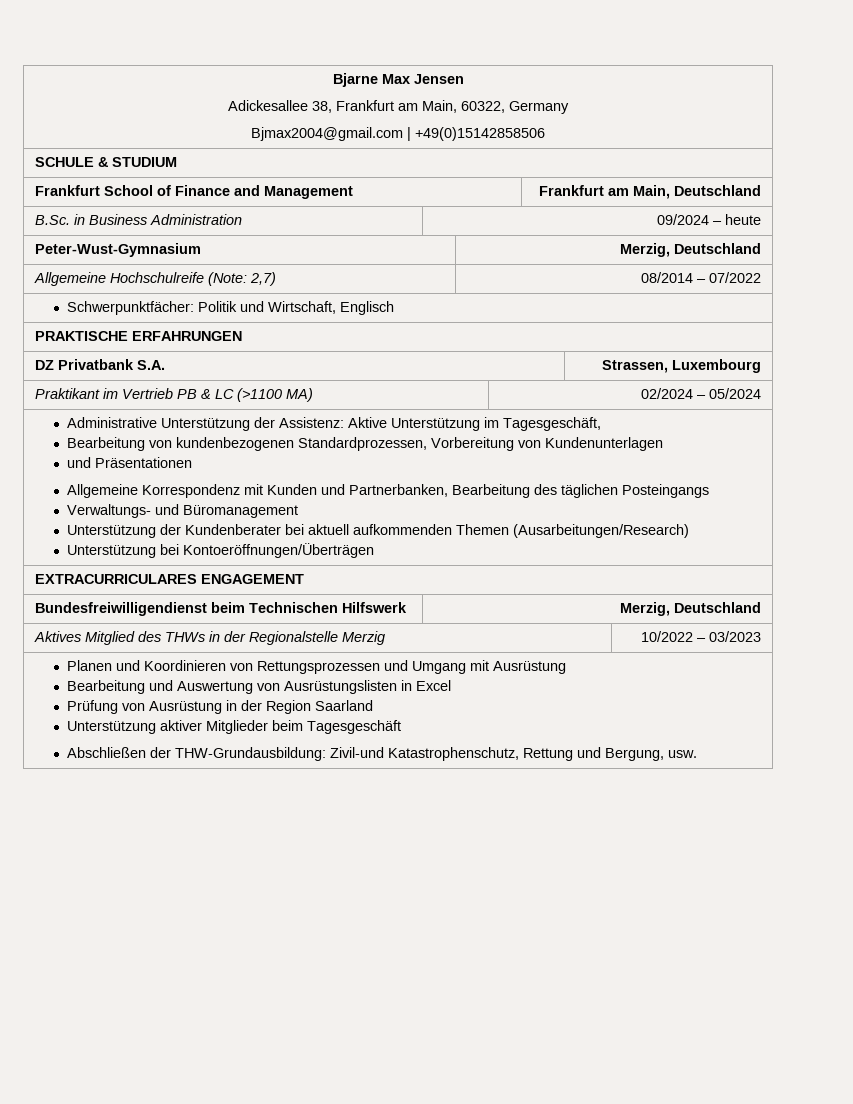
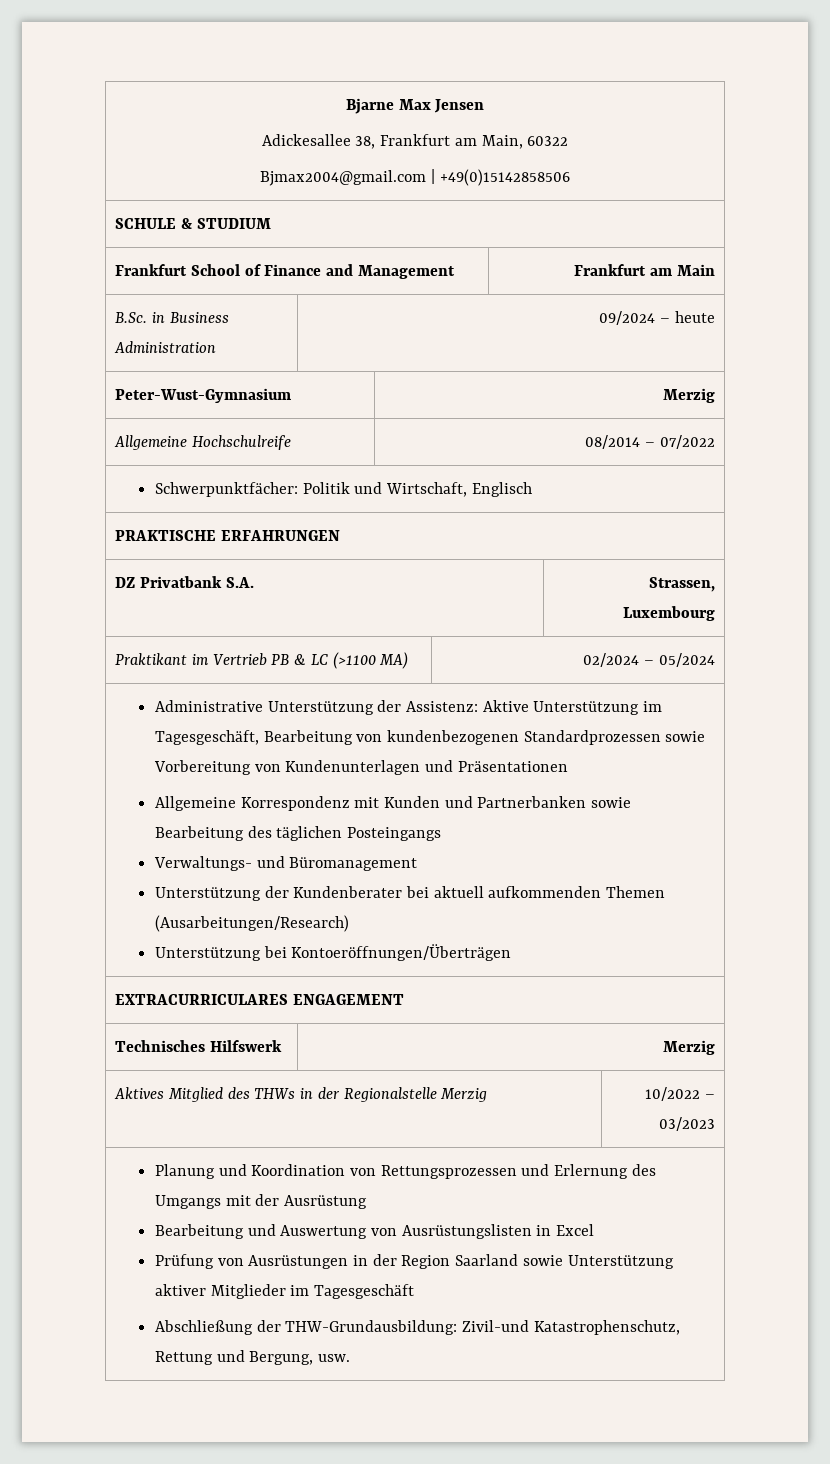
  Bjarne Max Jensen
- Adickesallee 38, Frankfurt am Main, 60322, Germany
+ Adickesallee 38, Frankfurt am Main, 60322
- Frankfurt School of Finance and Management | Frankfurt am Main, Deutschland
+ Frankfurt School of Finance and Management | Frankfurt am Main
- Peter-Wust-Gymnasium | Merzig, Deutschland
+ Peter-Wust-Gymnasium | Merzig
- Allgemeine Hochschulreife (Note: 2,7) | 08/2014 – 07/2022
+ Allgemeine Hochschulreife | 08/2014 – 07/2022
- Administrative Unterstützung der Assistenz: Aktive Unterstützung im Tagesgeschäft,
- Bearbeitung von kundenbezogenen Standardprozessen, Vorbereitung von Kundenunterlagen
- und Präsentationen
+ Administrative Unterstützung der Assistenz: Aktive Unterstützung im Tagesgeschäft, Bearbeitung von kundenbezogenen Standardprozessen sowie Vorbereitung von Kundenunterlagen und Präsentationen
- Allgemeine Korrespondenz mit Kunden und Partnerbanken, Bearbeitung des täglichen Posteingangs
+ Allgemeine Korrespondenz mit Kunden und Partnerbanken sowie Bearbeitung des täglichen Posteingangs
- Bundesfreiwilligendienst beim Technischen Hilfswerk | Merzig, Deutschland
+ Technisches Hilfswerk | Merzig
- Planen und Koordinieren von Rettungsprozessen und Umgang mit Ausrüstung
+ Planung und Koordination von Rettungsprozessen und Erlernung des Umgangs mit der Ausrüstung
- Prüfung von Ausrüstung in der Region Saarland
- Unterstützung aktiver Mitglieder beim Tagesgeschäft
+ Prüfung von Ausrüstungen in der Region Saarland sowie Unterstützung aktiver Mitglieder im Tagesgeschäft
- Abschließen der THW-Grundausbildung: Zivil-und Katastrophenschutz, Rettung und Bergung, usw.
+ Abschließung der THW-Grundausbildung: Zivil-und Katastrophenschutz, Rettung und Bergung, usw.

